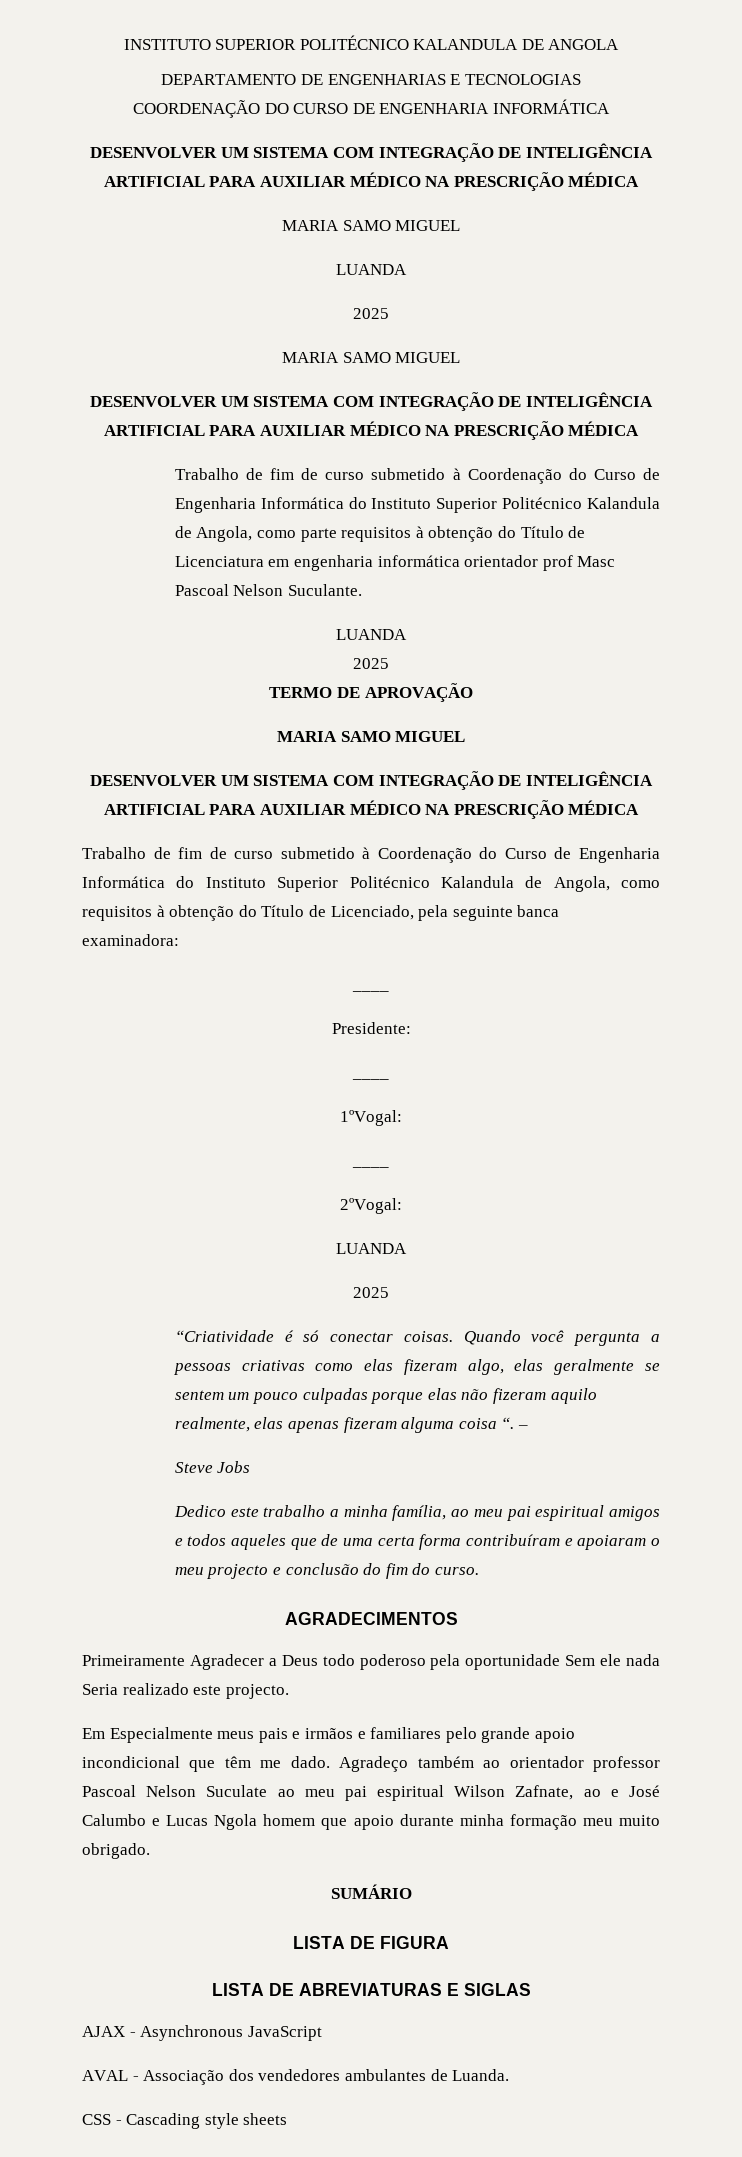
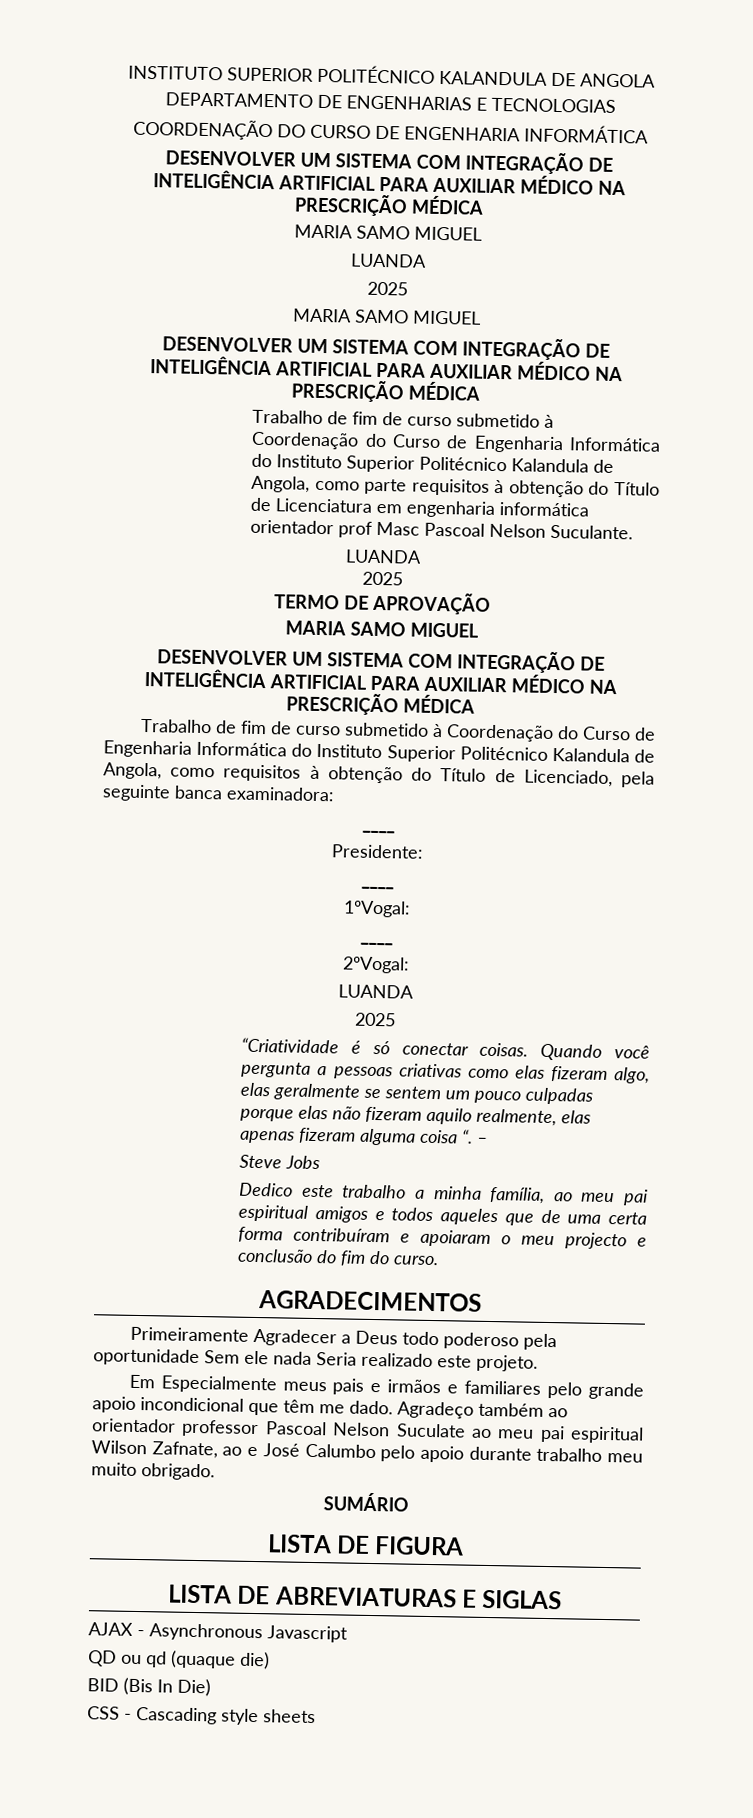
- Primeiramente Agradecer a Deus todo poderoso pela oportunidade Sem ele nada Seria realizado este projecto.
+ Primeiramente Agradecer a Deus todo poderoso pela oportunidade Sem ele nada Seria realizado este projeto.
- Agradeço também ao orientador professor Pascoal Nelson Suculate ao meu pai espiritual Wilson Zafnate, ao e José Calumbo e Lucas Ngola homem que apoio durante minha formação meu muito obrigado.
+ Agradeço também ao orientador professor Pascoal Nelson Suculate ao meu pai espiritual Wilson Zafnate, ao e José Calumbo pelo apoio durante trabalho meu muito obrigado.
- AJAX - Asynchronous JavaScript
- AVAL - Associação dos vendedores ambulantes de Luanda.
+ AJAX - Asynchronous Javascript
+ QD ou qd (quaque die)
+ BID (Bis In Die)

